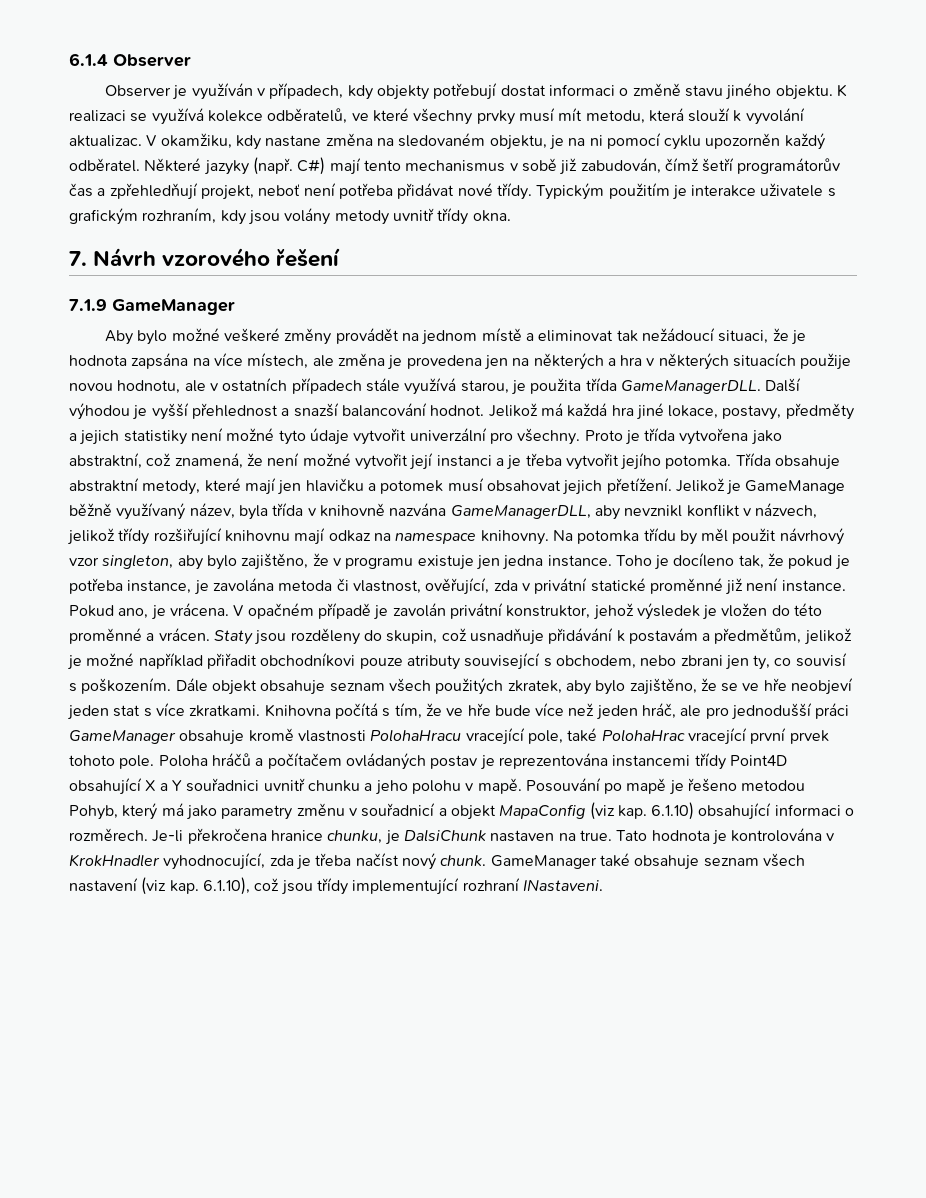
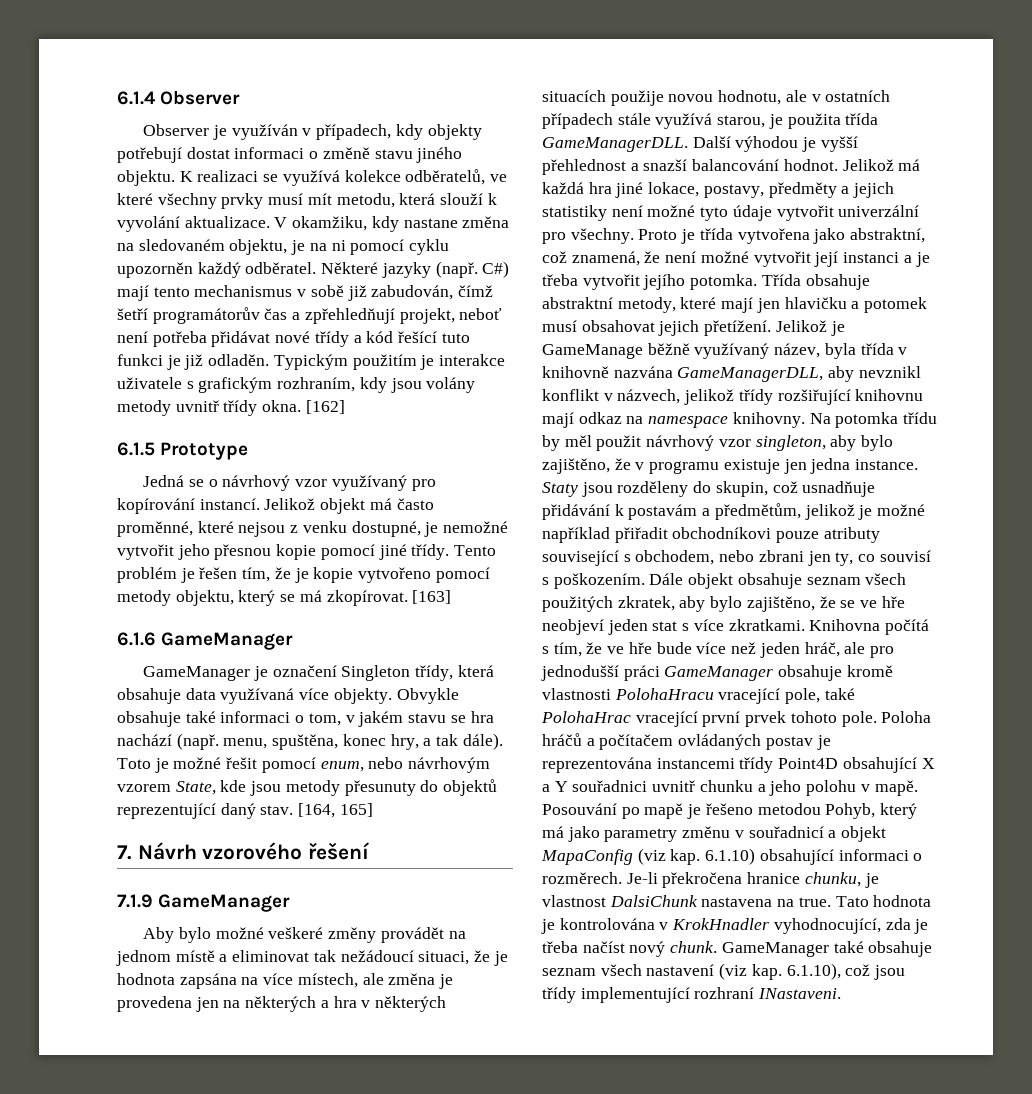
- K realizaci se využívá kolekce odběratelů, ve které všechny prvky musí mít metodu, která slouží k vyvolání aktualizac.
+ K realizaci se využívá kolekce odběratelů, ve které všechny prvky musí mít metodu, která slouží k vyvolání aktualizace.
- C#) mají tento mechanismus v sobě již zabudován, čímž šetří programátorův čas a zpřehledňují projekt, neboť není potřeba přidávat nové třídy.
+ C#) mají tento mechanismus v sobě již zabudován, čímž šetří programátorův čas a zpřehledňují projekt, neboť není potřeba přidávat nové třídy a kód řešící tuto funkci je již odladěn.
+ [162]
+ 6.1.5 Prototype
+ Jedná se o návrhový vzor využívaný pro kopírování instancí. Jelikož objekt má často proměnné, které nejsou z venku dostupné, je nemožné vytvořit jeho přesnou kopie pomocí jiné třídy. Tento problém je řešen tím, že je kopie vytvořeno pomocí metody objektu, který se má zkopírovat. [163]
+ 6.1.6 GameManager
+ GameManager je označení Singleton třídy, která obsahuje data využívaná více objekty. Obvykle obsahuje také informaci o tom, v jakém stavu se hra nachází (např. menu, spuštěna, konec hry, a tak dále). Toto je možné řešit pomocí enum, nebo návrhovým vzorem State, kde jsou metody přesunuty do objektů reprezentující daný stav. [164, 165]
- Toho je docíleno tak, že pokud je potřeba instance, je zavolána metoda či vlastnost, ověřující, zda v privátní statické proměnné již není instance. Pokud ano, je vrácena. V opačném případě je zavolán privátní konstruktor, jehož výsledek je vložen do této proměnné a vrácen.
- Je-li překročena hranice chunku, je DalsiChunk nastaven na true.
+ Je-li překročena hranice chunku, je vlastnost DalsiChunk nastavena na true.

